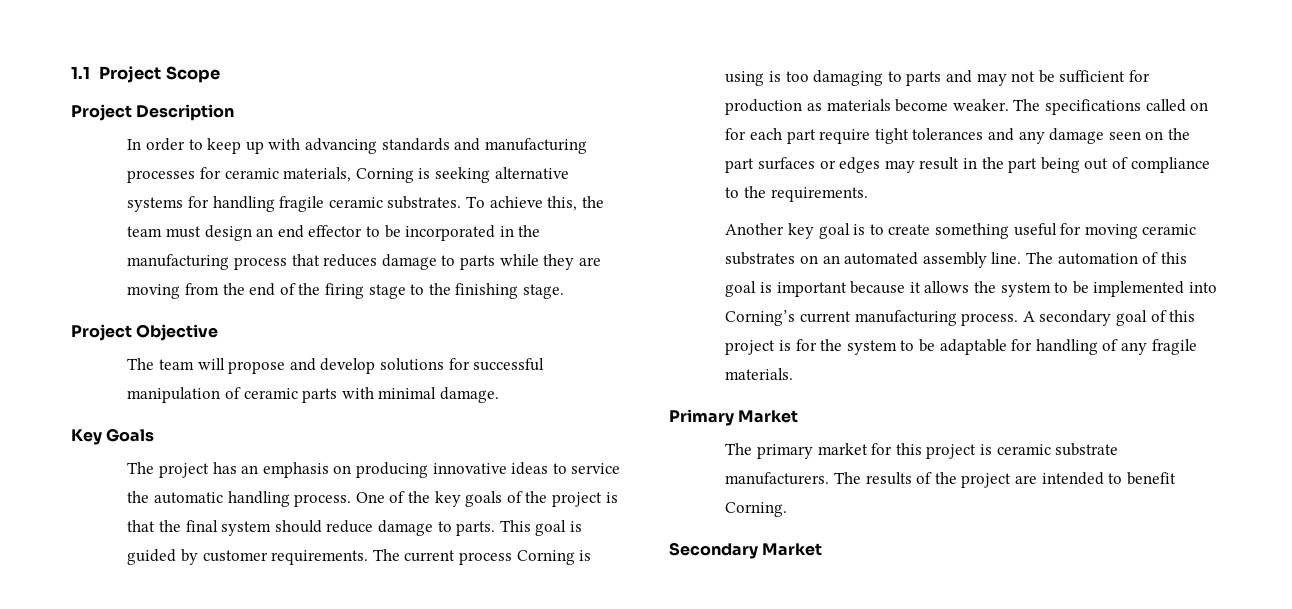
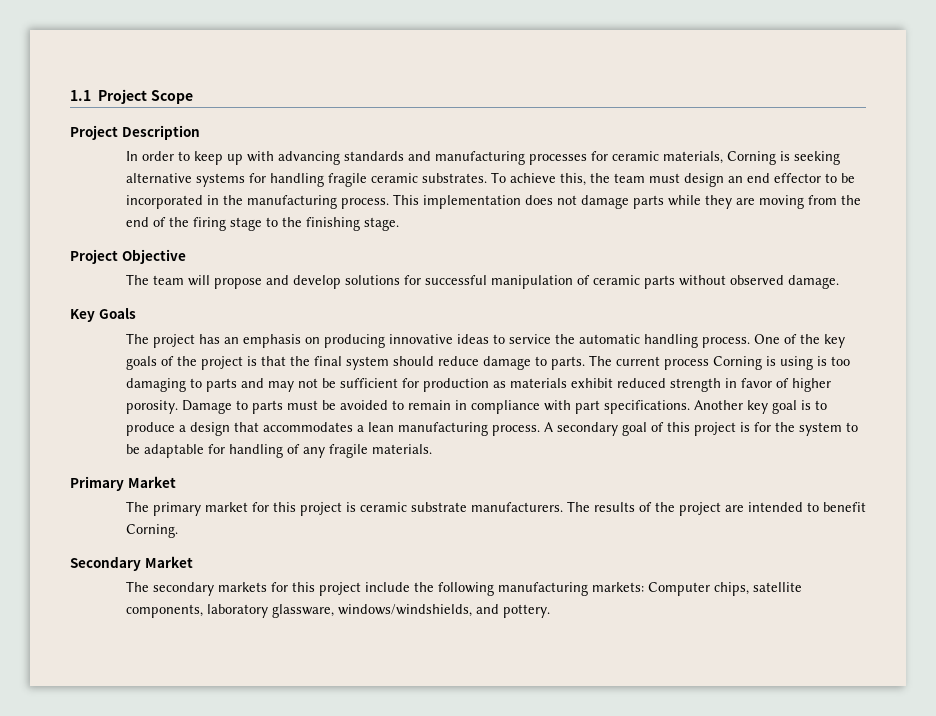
- To achieve this, the team must design an end effector to be incorporated in the manufacturing process that reduces damage to parts while they are moving from the end of the firing stage to the finishing stage.
+ To achieve this, the team must design an end effector to be incorporated in the manufacturing process. This implementation does not damage parts while they are moving from the end of the firing stage to the finishing stage.
- The team will propose and develop solutions for successful manipulation of ceramic parts with minimal damage.
+ The team will propose and develop solutions for successful manipulation of ceramic parts without observed damage.
- This goal is guided by customer requirements.
- The current process Corning is using is too damaging to parts and may not be sufficient for production as materials become weaker. The specifications called on for each part require tight tolerances and any damage seen on the part surfaces or edges may result in the part being out of compliance to the requirements.
- Another key goal is to create something useful for moving ceramic substrates on an automated assembly line. The automation of this goal is important because it allows the system to be implemented into Corning’s current manufacturing process.
+ The current process Corning is using is too damaging to parts and may not be sufficient for production as materials exhibit reduced strength in favor of higher porosity. Damage to parts must be avoided to remain in compliance with part specifications. Another key goal is to produce a design that accommodates a lean manufacturing process.
+ The secondary markets for this project include the following manufacturing markets: Computer chips, satellite components, laboratory glassware, windows/windshields, and pottery.

